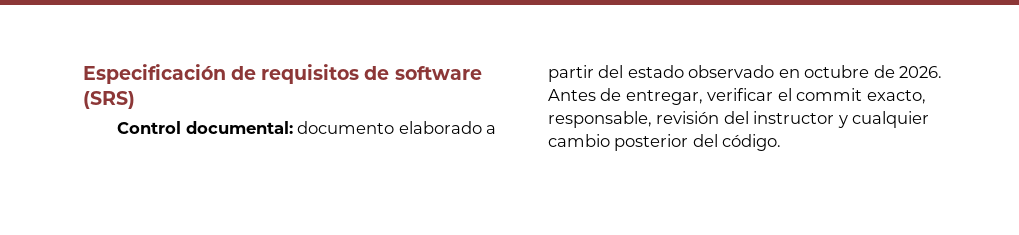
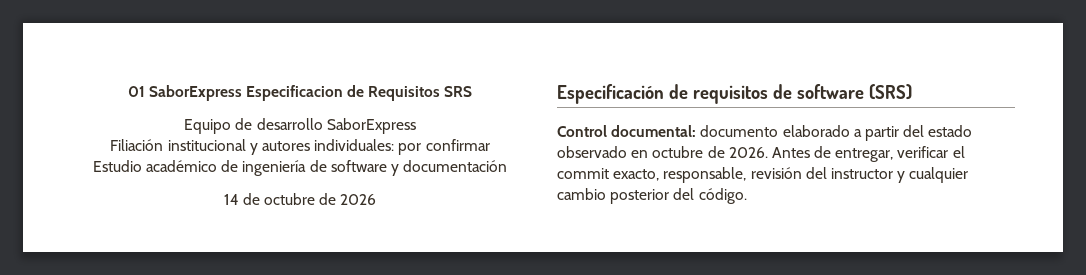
+ 01 SaborExpress Especificacion de Requisitos SRS
+ Equipo de desarrollo SaborExpress
+ Filiación institucional y autores individuales: por confirmar
+ Estudio académico de ingeniería de software y documentación
+ 14 de octubre de 2026

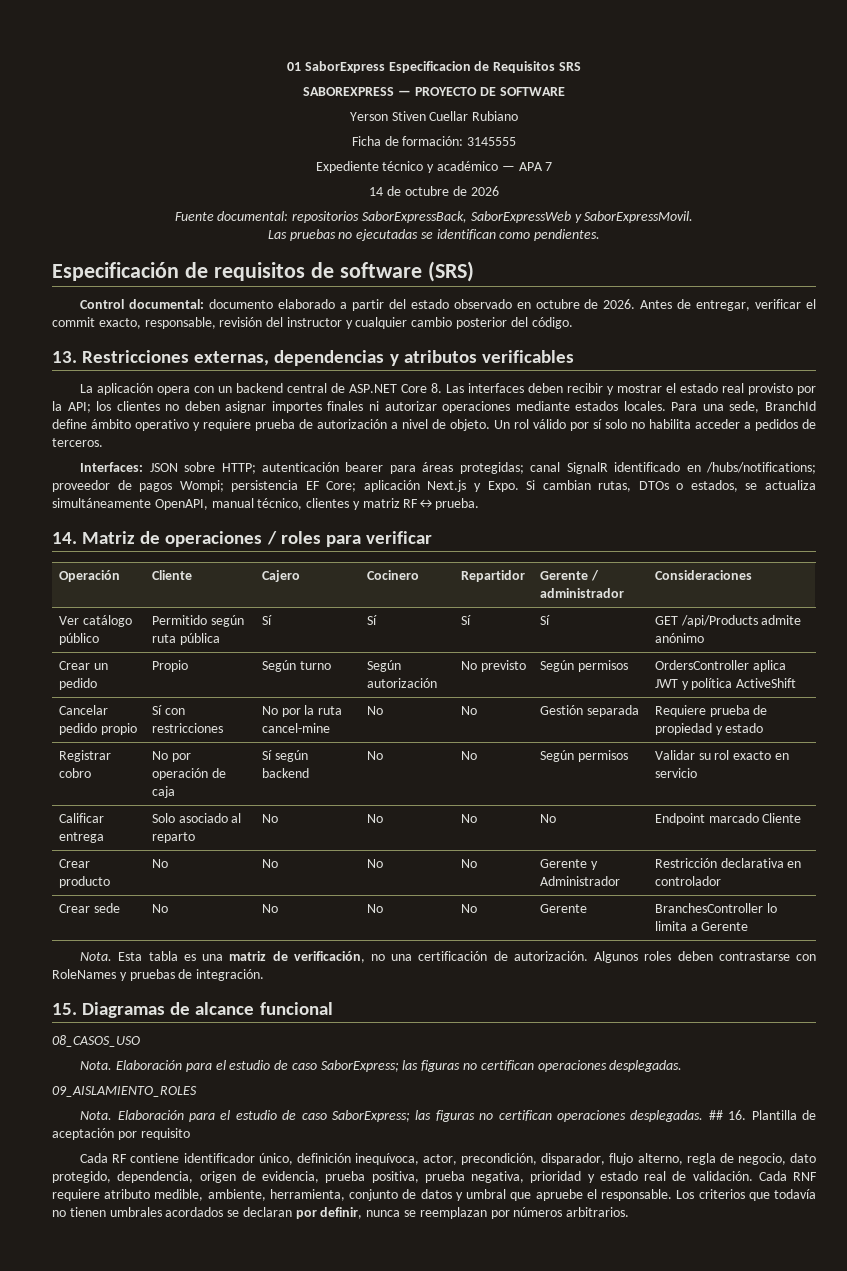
- Equipo de desarrollo SaborExpress
- Filiación institucional y autores individuales: por confirmar
- Estudio académico de ingeniería de software y documentación
+ SABOREXPRESS — PROYECTO DE SOFTWARE
+ Yerson Stiven Cuellar Rubiano
+ Ficha de formación: 3145555
+ Expediente técnico y académico — APA 7
+ Fuente documental: repositorios SaborExpressBack, SaborExpressWeb y SaborExpressMovil.
+ Las pruebas no ejecutadas se identifican como pendientes.
+ 13. Restricciones externas, dependencias y atributos verificables
+ La aplicación opera con un backend central de ASP.NET Core 8. Las interfaces deben recibir y mostrar el estado real provisto por la API; los clientes no deben asignar importes finales ni autorizar operaciones mediante estados locales. Para una sede, BranchId define ámbito operativo y requiere prueba de autorización a nivel de objeto. Un rol válido por sí solo no habilita acceder a pedidos de terceros.
+ Interfaces: JSON sobre HTTP; autenticación bearer para áreas protegidas; canal SignalR identificado en /hubs/notifications; proveedor de pagos Wompi; persistencia EF Core; aplicación Next.js y Expo. Si cambian rutas, DTOs o estados, se actualiza simultáneamente OpenAPI, manual técnico, clientes y matriz RF↔prueba.
+ 14. Matriz de operaciones / roles para verificar
+ Operación | Cliente | Cajero | Cocinero | Repartidor | Gerente / administrador | Consideraciones
+ Ver catálogo público | Permitido según ruta pública | Sí | Sí | Sí | Sí | GET /api/Products admite anónimo
+ Crear un pedido | Propio | Según turno | Según autorización | No previsto | Según permisos | OrdersController aplica JWT y política ActiveShift
+ Cancelar pedido propio | Sí con restricciones | No por la ruta cancel-mine | No | No | Gestión separada | Requiere prueba de propiedad y estado
+ Registrar cobro | No por operación de caja | Sí según backend | No | No | Según permisos | Validar su rol exacto en servicio
+ Calificar entrega | Solo asociado al reparto | No | No | No | No | Endpoint marcado Cliente
+ Crear producto | No | No | No | No | Gerente y Administrador | Restricción declarativa en controlador
+ Crear sede | No | No | No | No | Gerente | BranchesController lo limita a Gerente
+ Nota. Esta tabla es una matriz de verificación, no una certificación de autorización. Algunos roles deben contrastarse con RoleNames y pruebas de integración.
+ 15. Diagramas de alcance funcional
+ 08_CASOS_USO
+ Nota. Elaboración para el estudio de caso SaborExpress; las figuras no certifican operaciones desplegadas.
+ 09_AISLAMIENTO_ROLES
+ Nota. Elaboración para el estudio de caso SaborExpress; las figuras no certifican operaciones desplegadas. ## 16. Plantilla de aceptación por requisito
+ Cada RF contiene identificador único, definición inequívoca, actor, precondición, disparador, flujo alterno, regla de negocio, dato protegido, dependencia, origen de evidencia, prueba positiva, prueba negativa, prioridad y estado real de validación. Cada RNF requiere atributo medible, ambiente, herramienta, conjunto de datos y umbral que apruebe el responsable. Los criterios que todavía no tienen umbrales acordados se declaran por definir, nunca se reemplazan por números arbitrarios.

